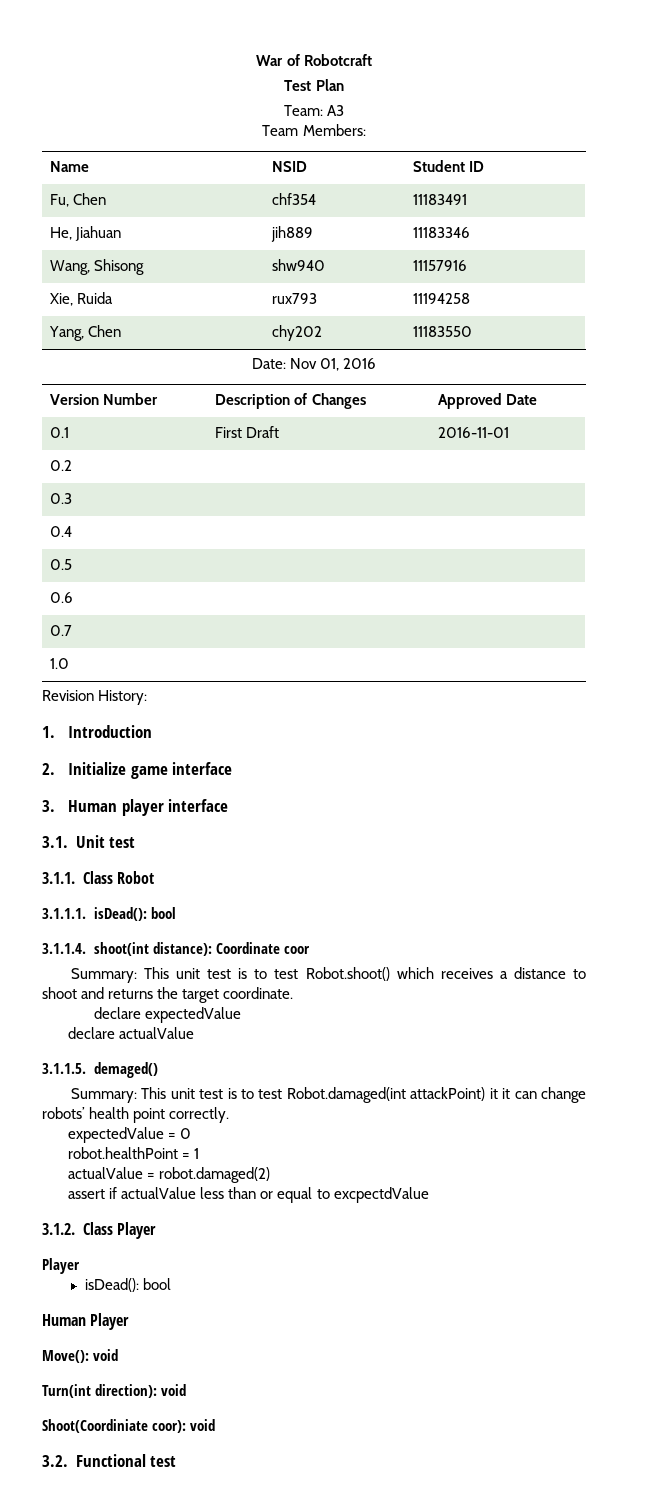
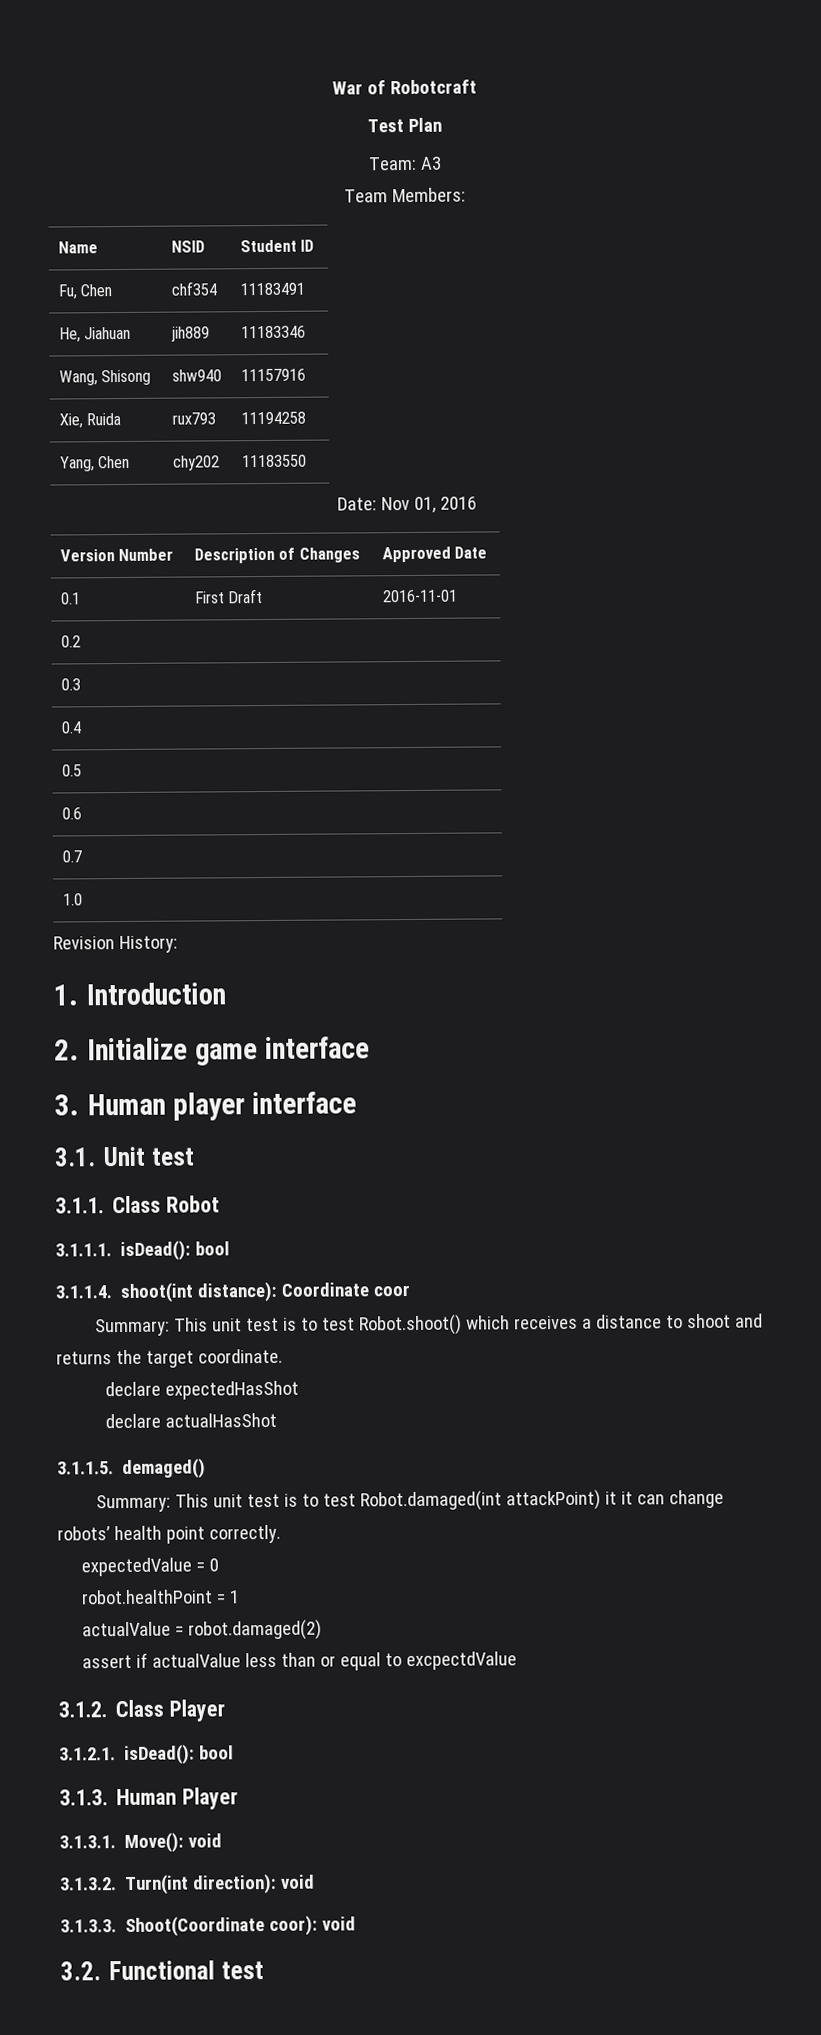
- declare expectedValue
- declare actualValue
+ declare expectedHasShot
+ declare actualHasShot
  3.1.2. Class Player
- Player
- isDead(): bool
- Human Player
+ 3.1.2.1. isDead(): bool
+ 3.1.3. Human Player
- Move(): void
+ 3.1.3.1. Move(): void
- Turn(int direction): void
+ 3.1.3.2. Turn(int direction): void
- Shoot(Coordiniate coor): void
+ 3.1.3.3. Shoot(Coordinate coor): void

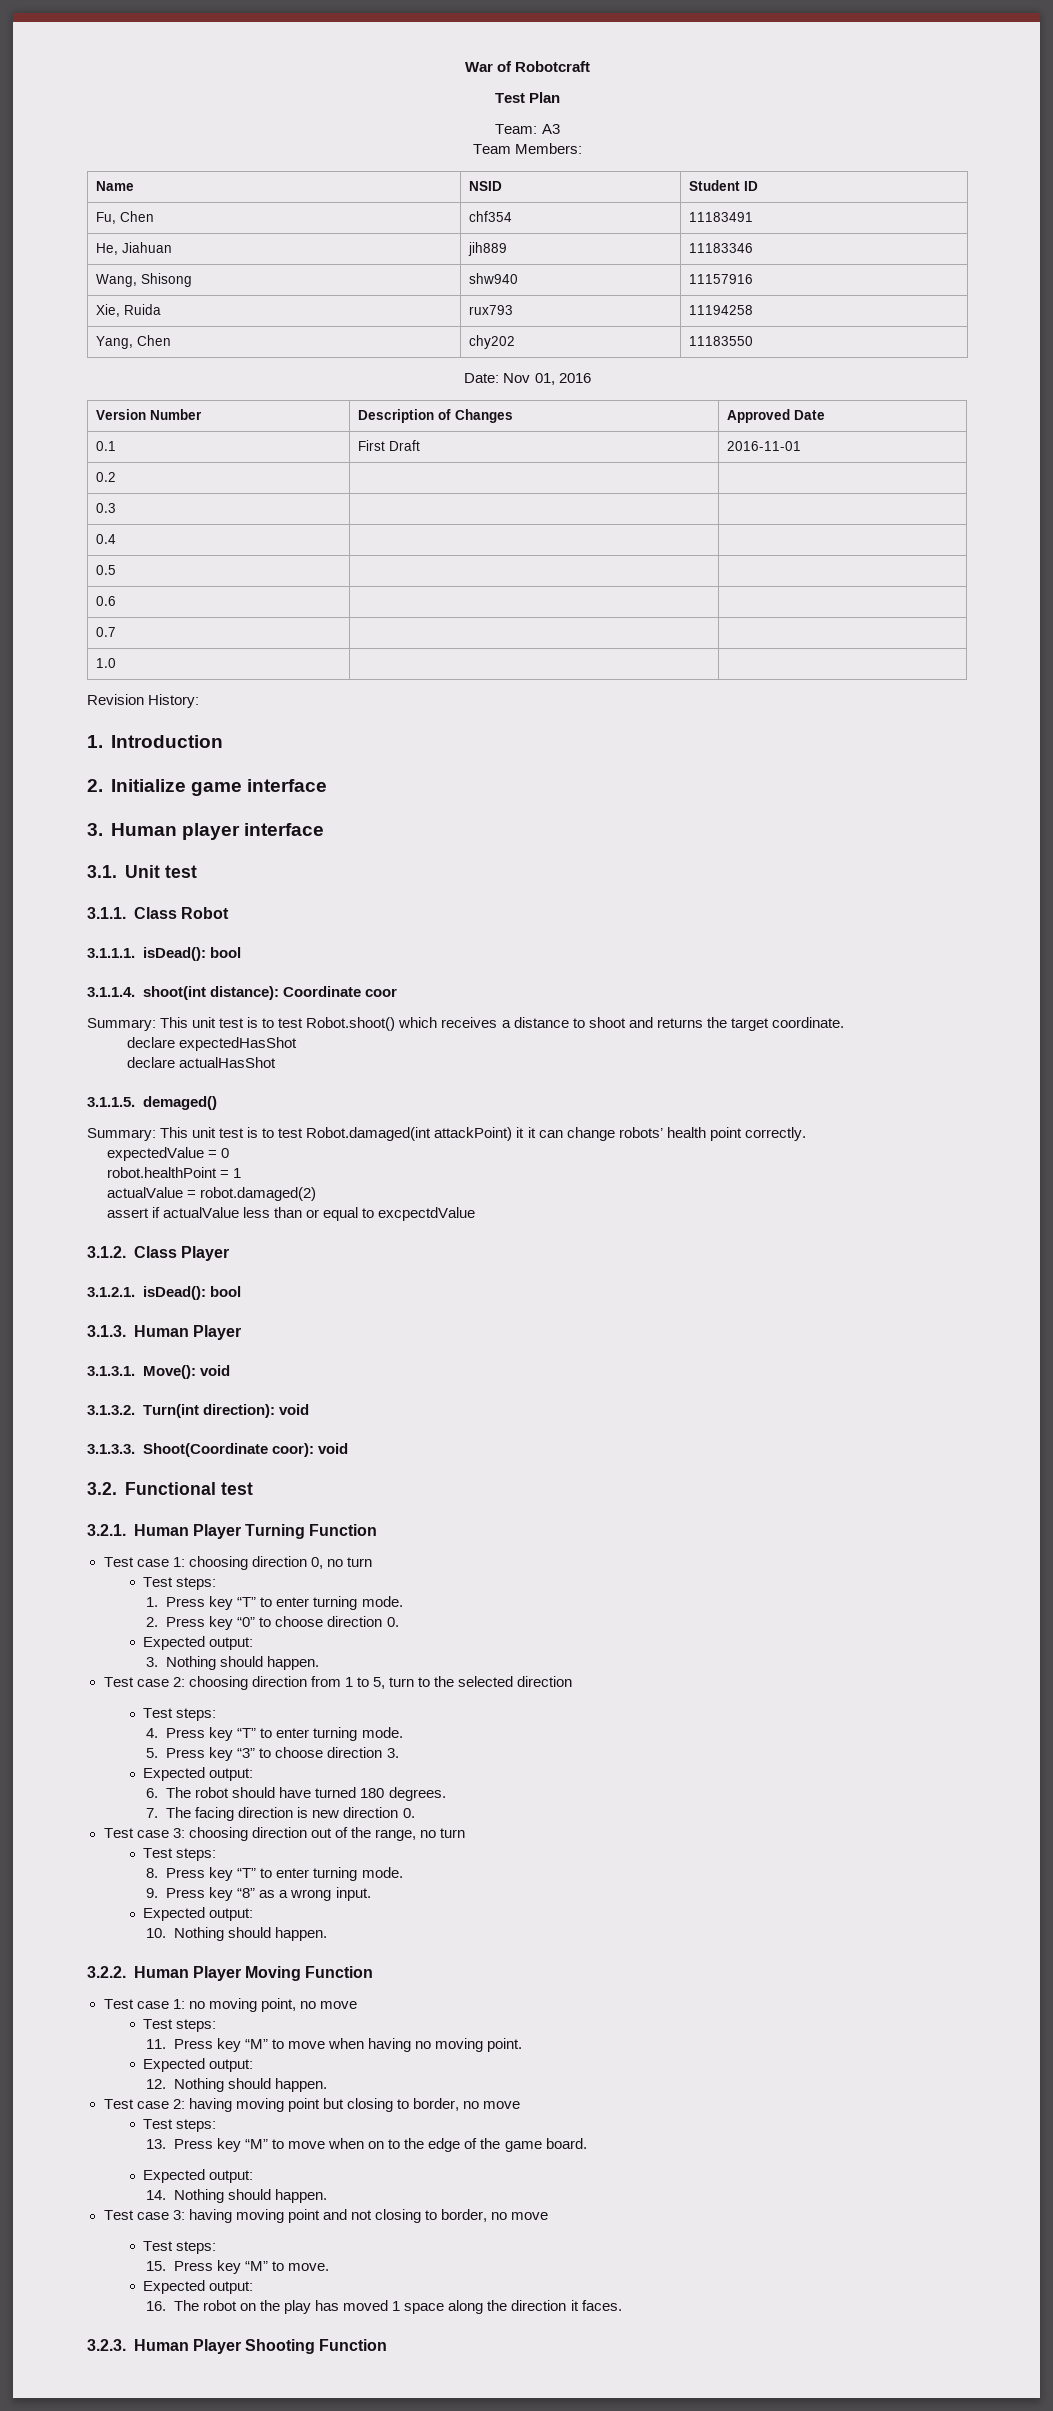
+ 3.2.1. Human Player Turning Function
+ Test case 1: choosing direction 0, no turn
+ Test steps:
+ 1. Press key “T” to enter turning mode.
+ 2. Press key “0” to choose direction 0.
+ Expected output:
+ 3. Nothing should happen.
+ Test case 2: choosing direction from 1 to 5, turn to the selected direction
+ Test steps:
+ 4. Press key “T” to enter turning mode.
+ 5. Press key “3” to choose direction 3.
+ Expected output:
+ 6. The robot should have turned 180 degrees.
+ 7. The facing direction is new direction 0.
+ Test case 3: choosing direction out of the range, no turn
+ Test steps:
+ 8. Press key “T” to enter turning mode.
+ 9. Press key “8” as a wrong input.
+ Expected output:
+ 10. Nothing should happen.
+ 3.2.2. Human Player Moving Function
+ Test case 1: no moving point, no move
+ Test steps:
+ 11. Press key “M” to move when having no moving point.
+ Expected output:
+ 12. Nothing should happen.
+ Test case 2: having moving point but closing to border, no move
+ Test steps:
+ 13. Press key “M” to move when on to the edge of the game board.
+ Expected output:
+ 14. Nothing should happen.
+ Test case 3: having moving point and not closing to border, no move
+ Test steps:
+ 15. Press key “M” to move.
+ Expected output:
+ 16. The robot on the play has moved 1 space along the direction it faces.
+ 3.2.3. Human Player Shooting Function

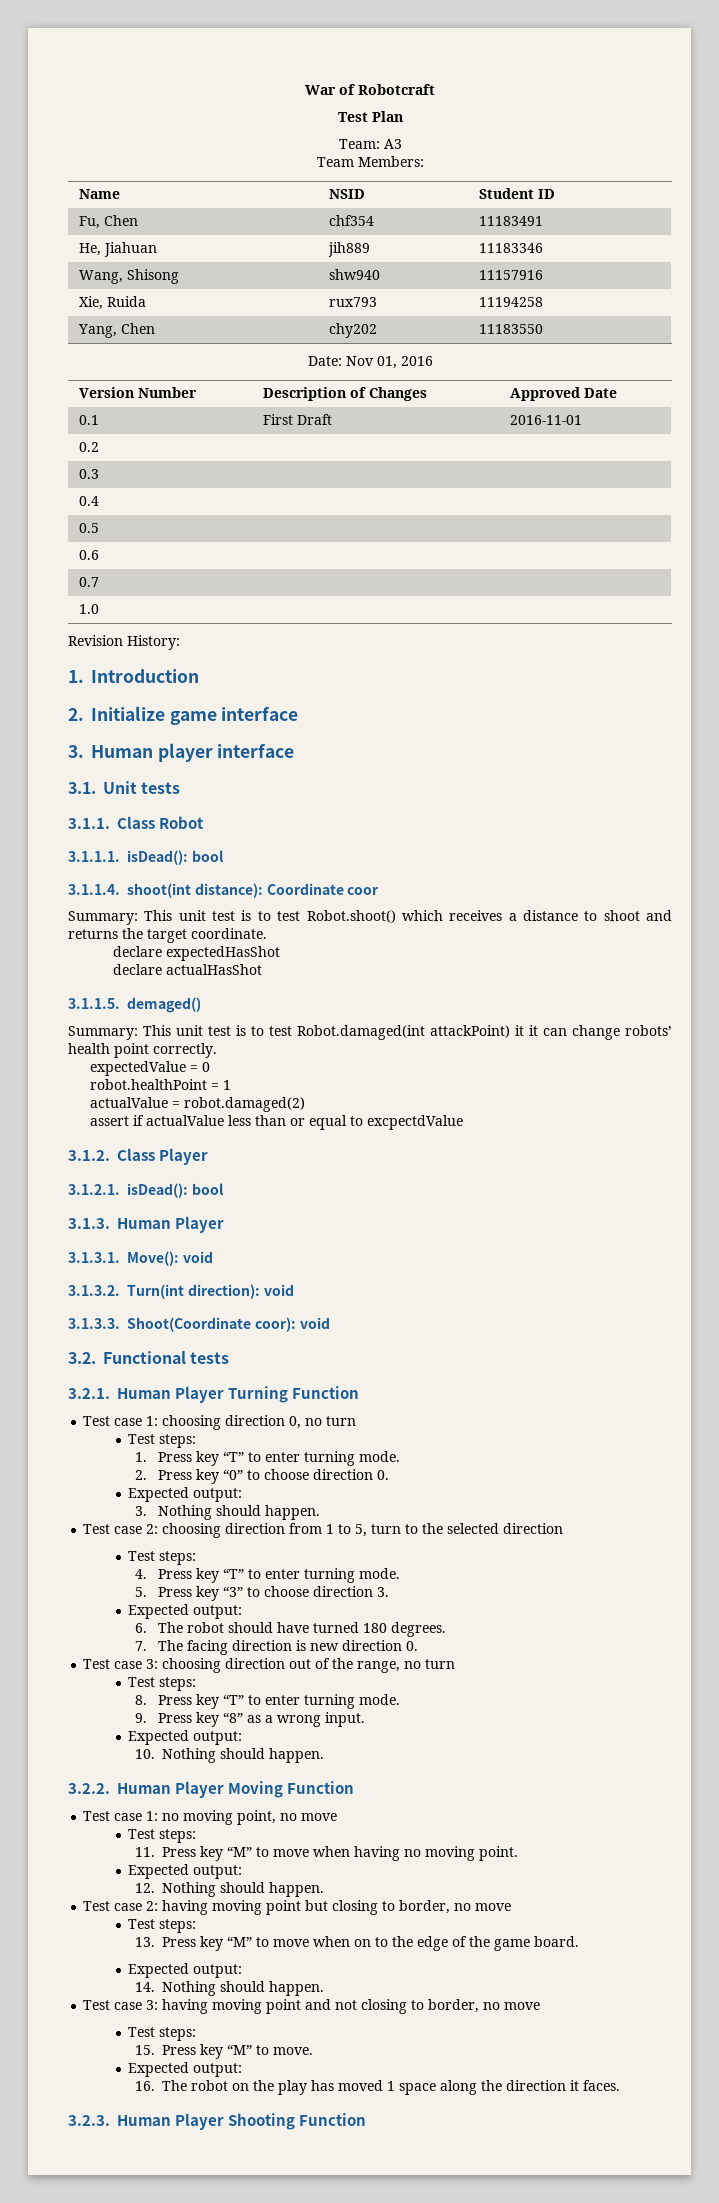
- 3.1. Unit test
+ 3.1. Unit tests
- 3.2. Functional test
+ 3.2. Functional tests

